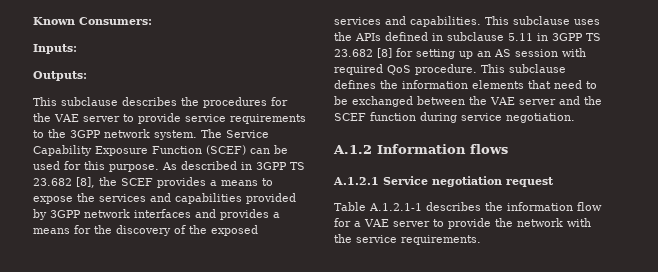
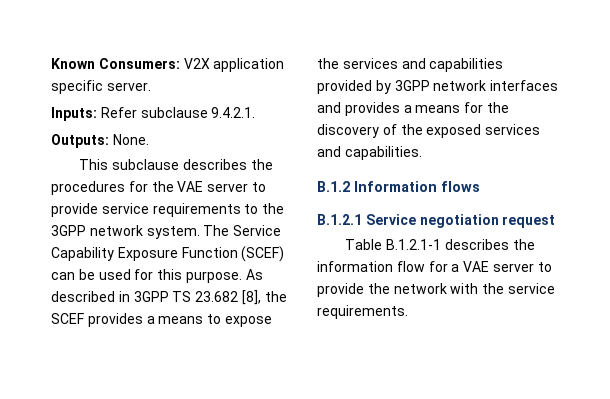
- Known Consumers:
- Inputs:
+ Known Consumers: V2X application specific server.
+ Inputs: Refer subclause 9.4.2.1.
- Outputs:
+ Outputs: None.
- As described in 3GPP TS 23.682 [8], the SCEF provides a means to expose the services and capabilities provided by 3GPP network interfaces and provides a means for the discovery of the exposed services and capabilities. This subclause uses the APIs defined in subclause 5.11 in 3GPP TS 23.682 [8] for setting up an AS session with required QoS procedure. This subclause defines the information elements that need to be exchanged between the VAE server and the SCEF function during service negotiation.
- A.1.2 Information flows
+ As described in 3GPP TS 23.682 [8], the SCEF provides a means to expose the services and capabilities provided by 3GPP network interfaces and provides a means for the discovery of the exposed services and capabilities.
+ B.1.2 Information flows
- A.1.2.1 Service negotiation request
+ B.1.2.1 Service negotiation request
- Table A.1.2.1-1 describes the information flow for a VAE server to provide the network with the service requirements.
+ Table B.1.2.1-1 describes the information flow for a VAE server to provide the network with the service requirements.

